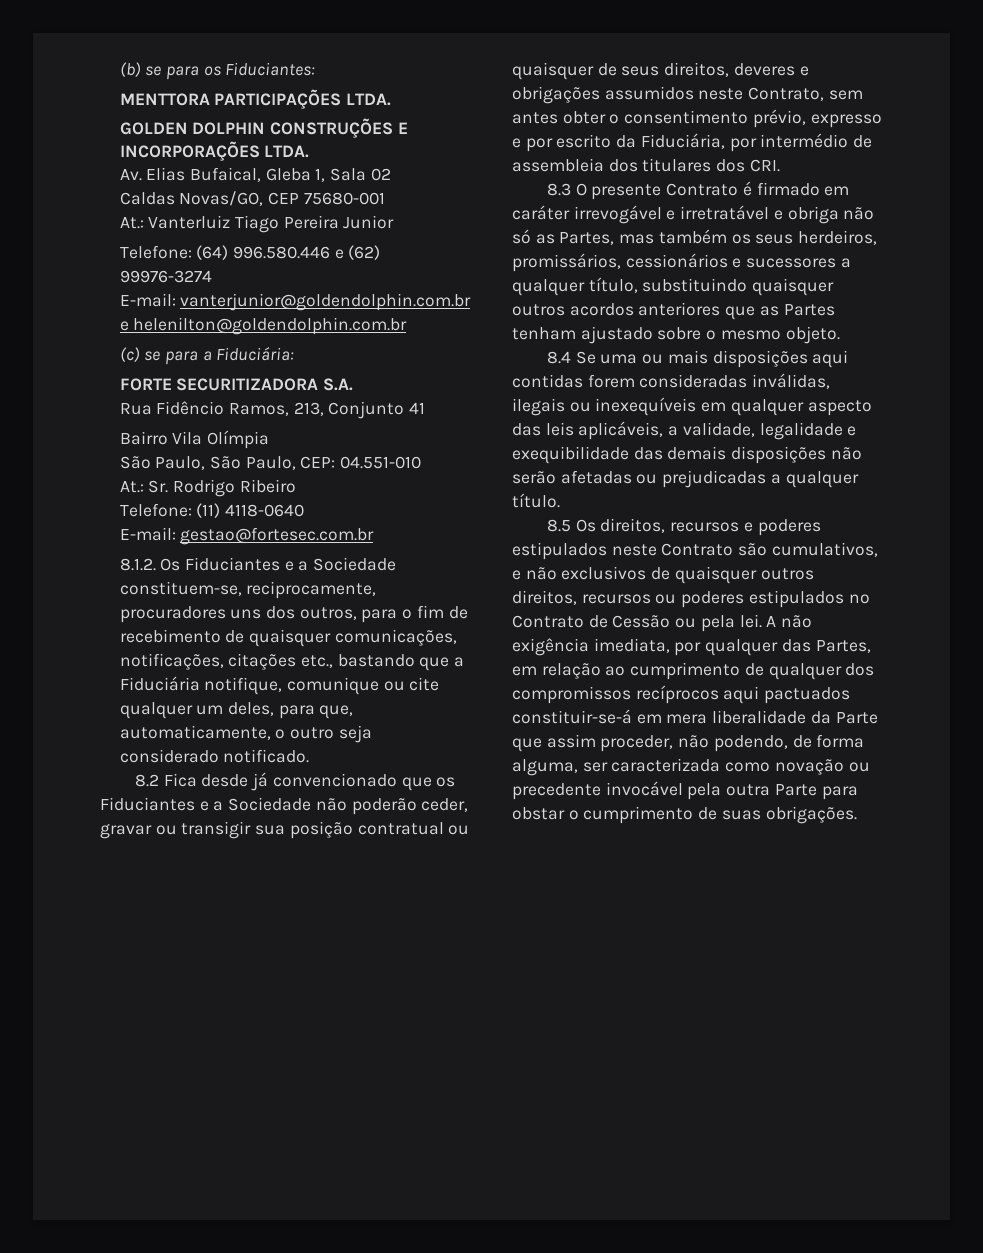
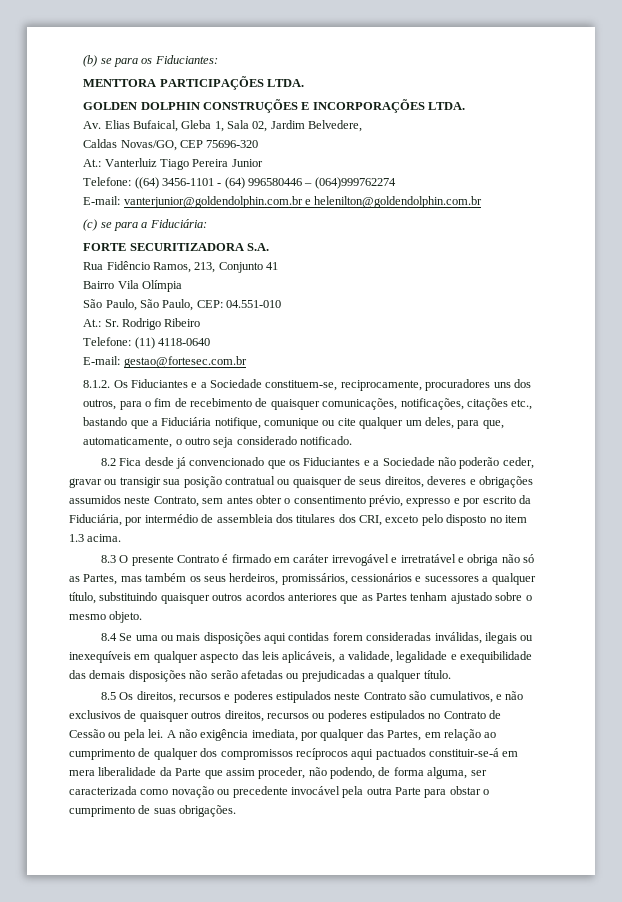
- Av. Elias Bufaical, Gleba 1, Sala 02
+ Av. Elias Bufaical, Gleba 1, Sala 02, Jardim Belvedere,
- Caldas Novas/GO, CEP 75680-001
+ Caldas Novas/GO, CEP 75696-320
- Telefone: (64) 996.580.446 e (62) 99976-3274
+ Telefone: ((64) 3456-1101 - (64) 996580446 – (064)999762274
- 8.2 Fica desde já convencionado que os Fiduciantes e a Sociedade não poderão ceder, gravar ou transigir sua posição contratual ou quaisquer de seus direitos, deveres e obrigações assumidos neste Contrato, sem antes obter o consentimento prévio, expresso e por escrito da Fiduciária, por intermédio de assembleia dos titulares dos CRI.
+ 8.2 Fica desde já convencionado que os Fiduciantes e a Sociedade não poderão ceder, gravar ou transigir sua posição contratual ou quaisquer de seus direitos, deveres e obrigações assumidos neste Contrato, sem antes obter o consentimento prévio, expresso e por escrito da Fiduciária, por intermédio de assembleia dos titulares dos CRI, exceto pelo disposto no item 1.3 acima.

